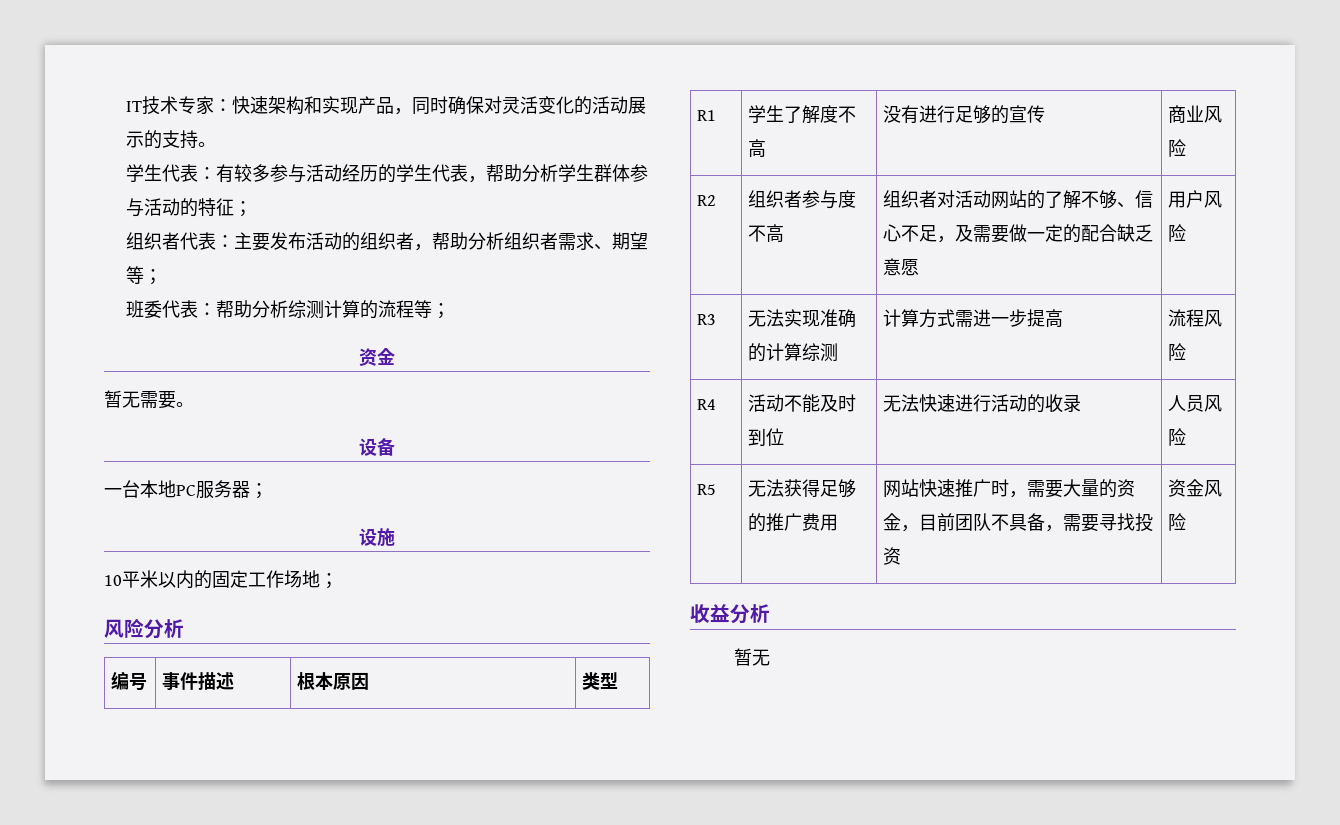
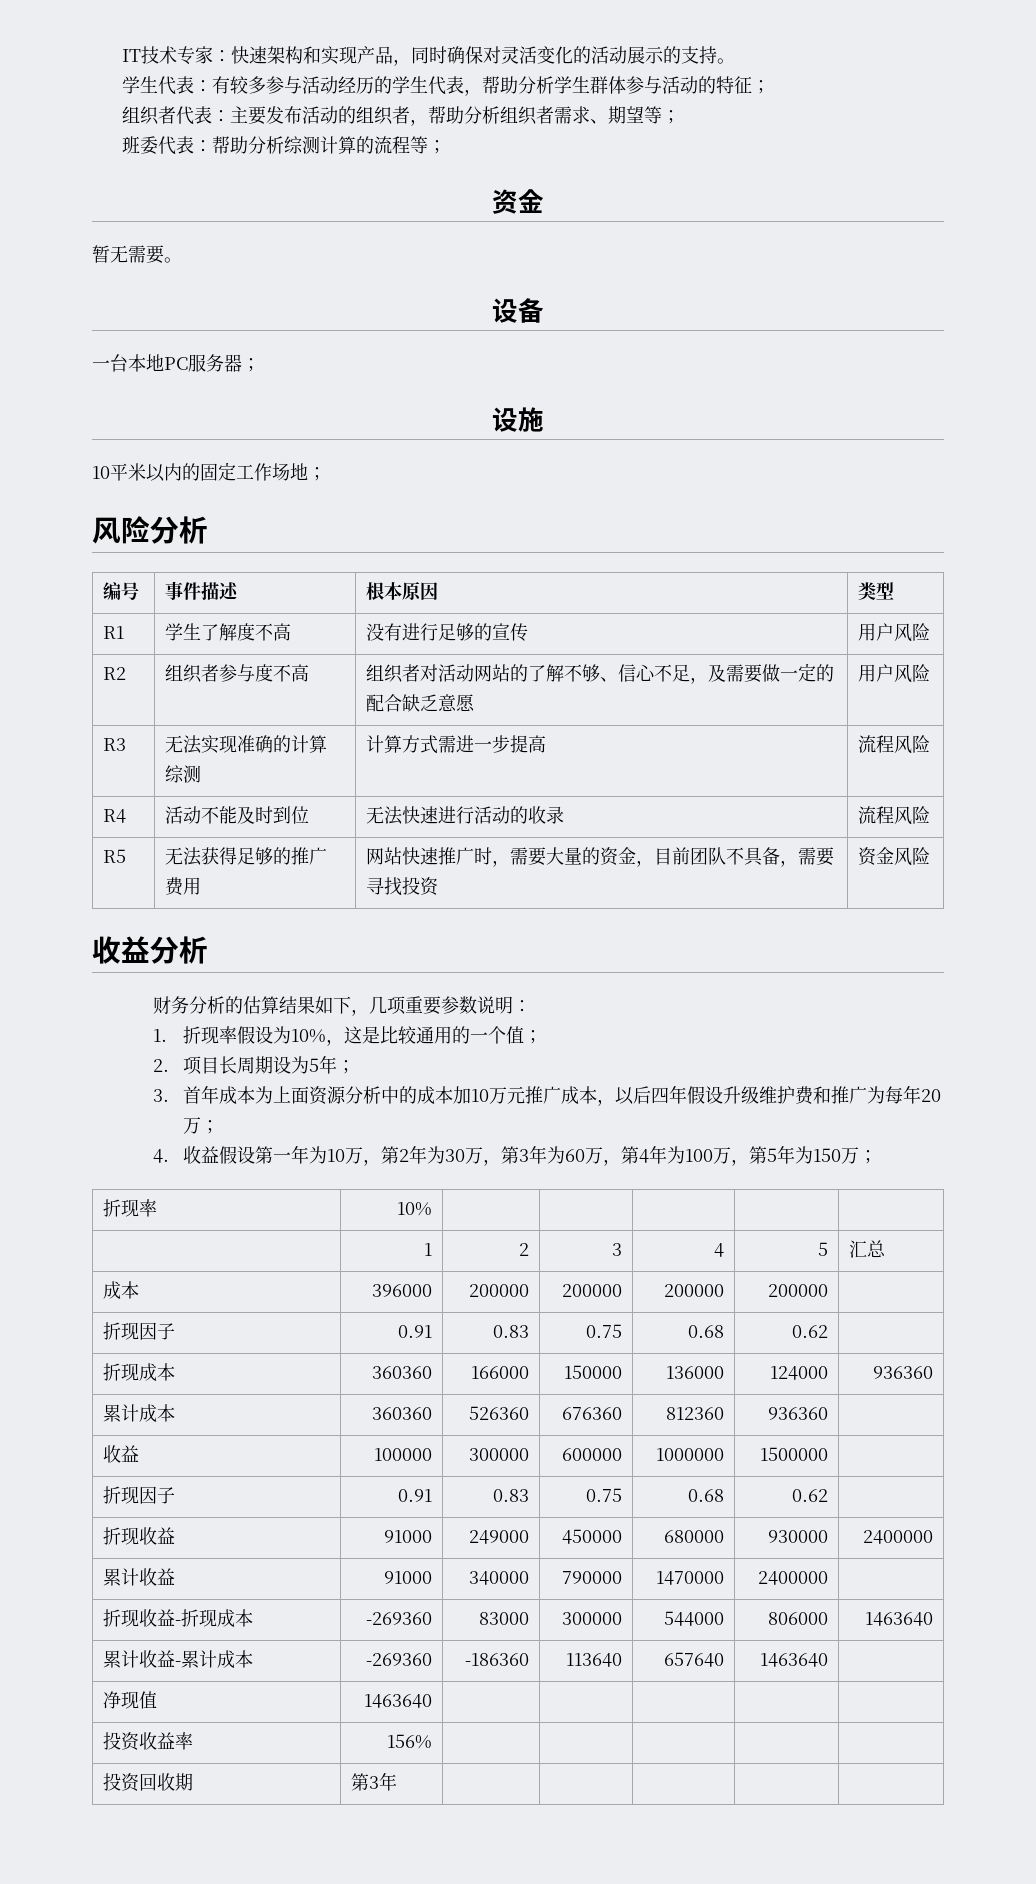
- R1 | 学生了解度不高 | 没有进行足够的宣传 | 商业风险
+ R1 | 学生了解度不高 | 没有进行足够的宣传 | 用户风险
- R4 | 活动不能及时到位 | 无法快速进行活动的收录 | 人员风险
+ R4 | 活动不能及时到位 | 无法快速进行活动的收录 | 流程风险
  收益分析
- 暂无
+ 财务分析的估算结果如下，几项重要参数说明：
+ 1.折现率假设为10%，这是比较通用的一个值；
+ 2.项目长周期设为5年；
+ 3.首年成本为上面资源分析中的成本加10万元推广成本，以后四年假设升级维护费和推广为每年20万；
+ 4.收益假设第一年为10万，第2年为30万，第3年为60万，第4年为100万，第5年为150万；
+ 折现率 | 10% | | | | |
+ | 1 | 2 | 3 | 4 | 5 | 汇总
+ 成本 | 396000 | 200000 | 200000 | 200000 | 200000 |
+ 折现因子 | 0.91 | 0.83 | 0.75 | 0.68 | 0.62 |
+ 折现成本 | 360360 | 166000 | 150000 | 136000 | 124000 | 936360
+ 累计成本 | 360360 | 526360 | 676360 | 812360 | 936360 |
+ 收益 | 100000 | 300000 | 600000 | 1000000 | 1500000 |
+ 折现因子 | 0.91 | 0.83 | 0.75 | 0.68 | 0.62 |
+ 折现收益 | 91000 | 249000 | 450000 | 680000 | 930000 | 2400000
+ 累计收益 | 91000 | 340000 | 790000 | 1470000 | 2400000 |
+ 折现收益-折现成本 | -269360 | 83000 | 300000 | 544000 | 806000 | 1463640
+ 累计收益-累计成本 | -269360 | -186360 | 113640 | 657640 | 1463640 |
+ 净现值 | 1463640 | | | | |
+ 投资收益率 | 156% | | | | |
+ 投资回收期 | 第3年 | | | | |

